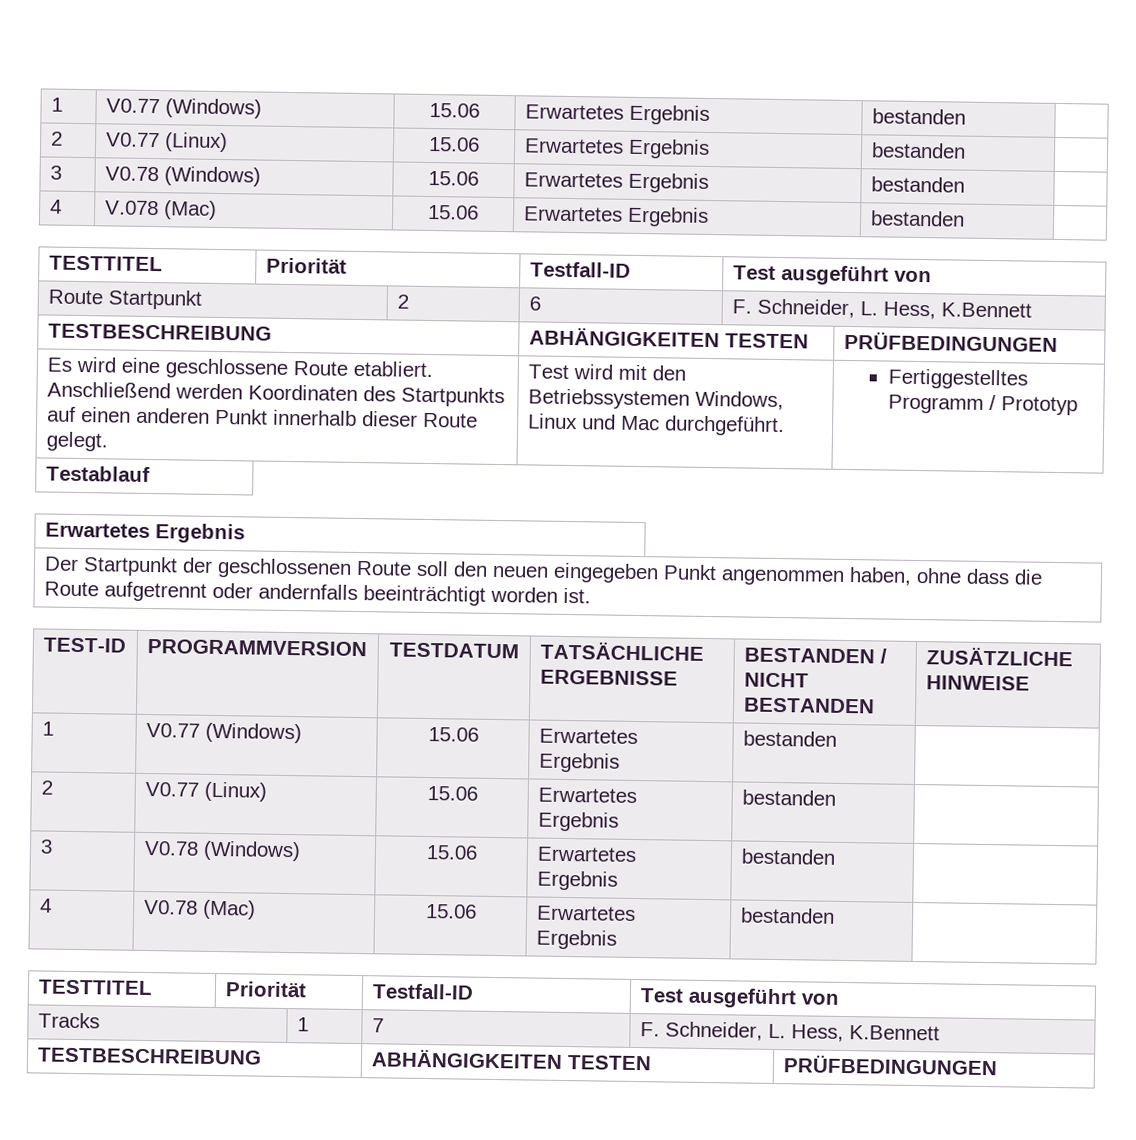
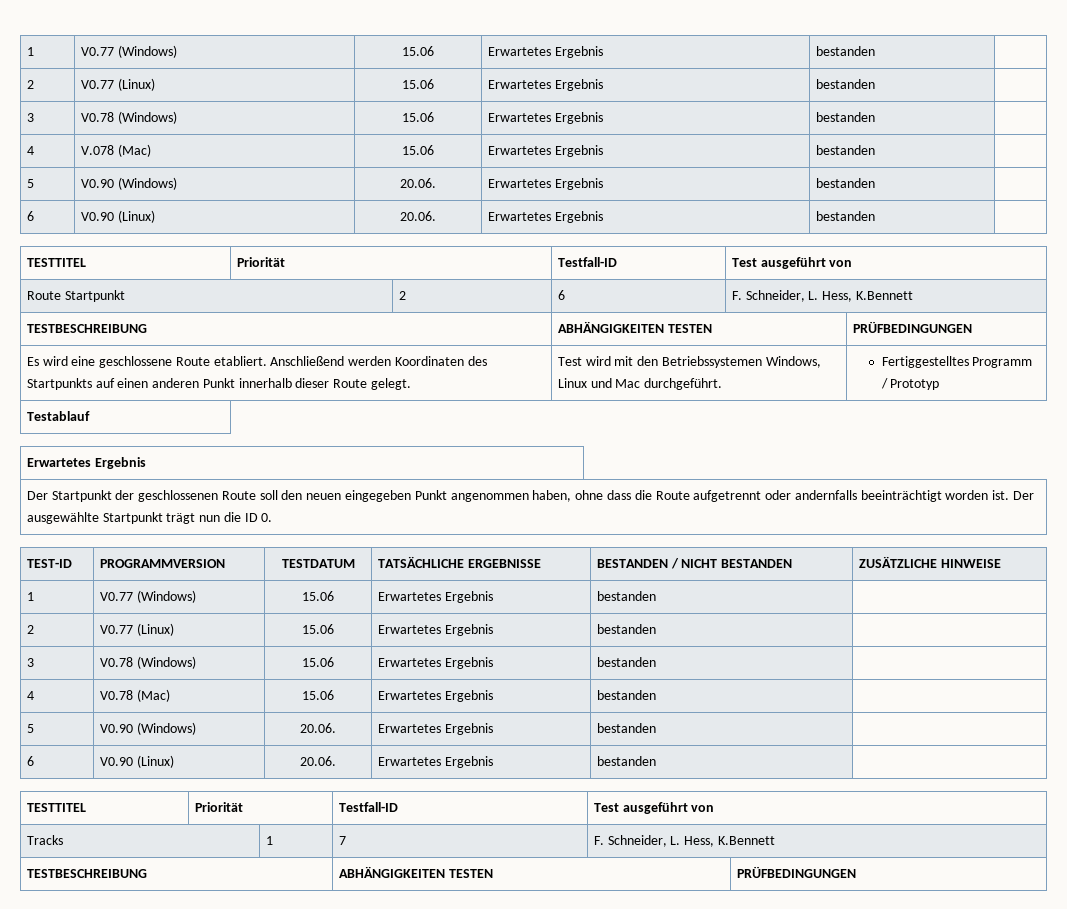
  4 | V.078 (Mac) | 15.06 | Erwartetes Ergebnis | bestanden |
+ 5 | V0.90 (Windows) | 20.06. | Erwartetes Ergebnis | bestanden |
+ 6 | V0.90 (Linux) | 20.06. | Erwartetes Ergebnis | bestanden |
- Der Startpunkt der geschlossenen Route soll den neuen eingegeben Punkt angenommen haben, ohne dass die Route aufgetrennt oder andernfalls beeinträchtigt worden ist.
+ Der Startpunkt der geschlossenen Route soll den neuen eingegeben Punkt angenommen haben, ohne dass die Route aufgetrennt oder andernfalls beeinträchtigt worden ist. Der ausgewählte Startpunkt trägt nun die ID 0.
  4 | V0.78 (Mac) | 15.06 | Erwartetes Ergebnis | bestanden |
+ 5 | V0.90 (Windows) | 20.06. | Erwartetes Ergebnis | bestanden |
+ 6 | V0.90 (Linux) | 20.06. | Erwartetes Ergebnis | bestanden |

